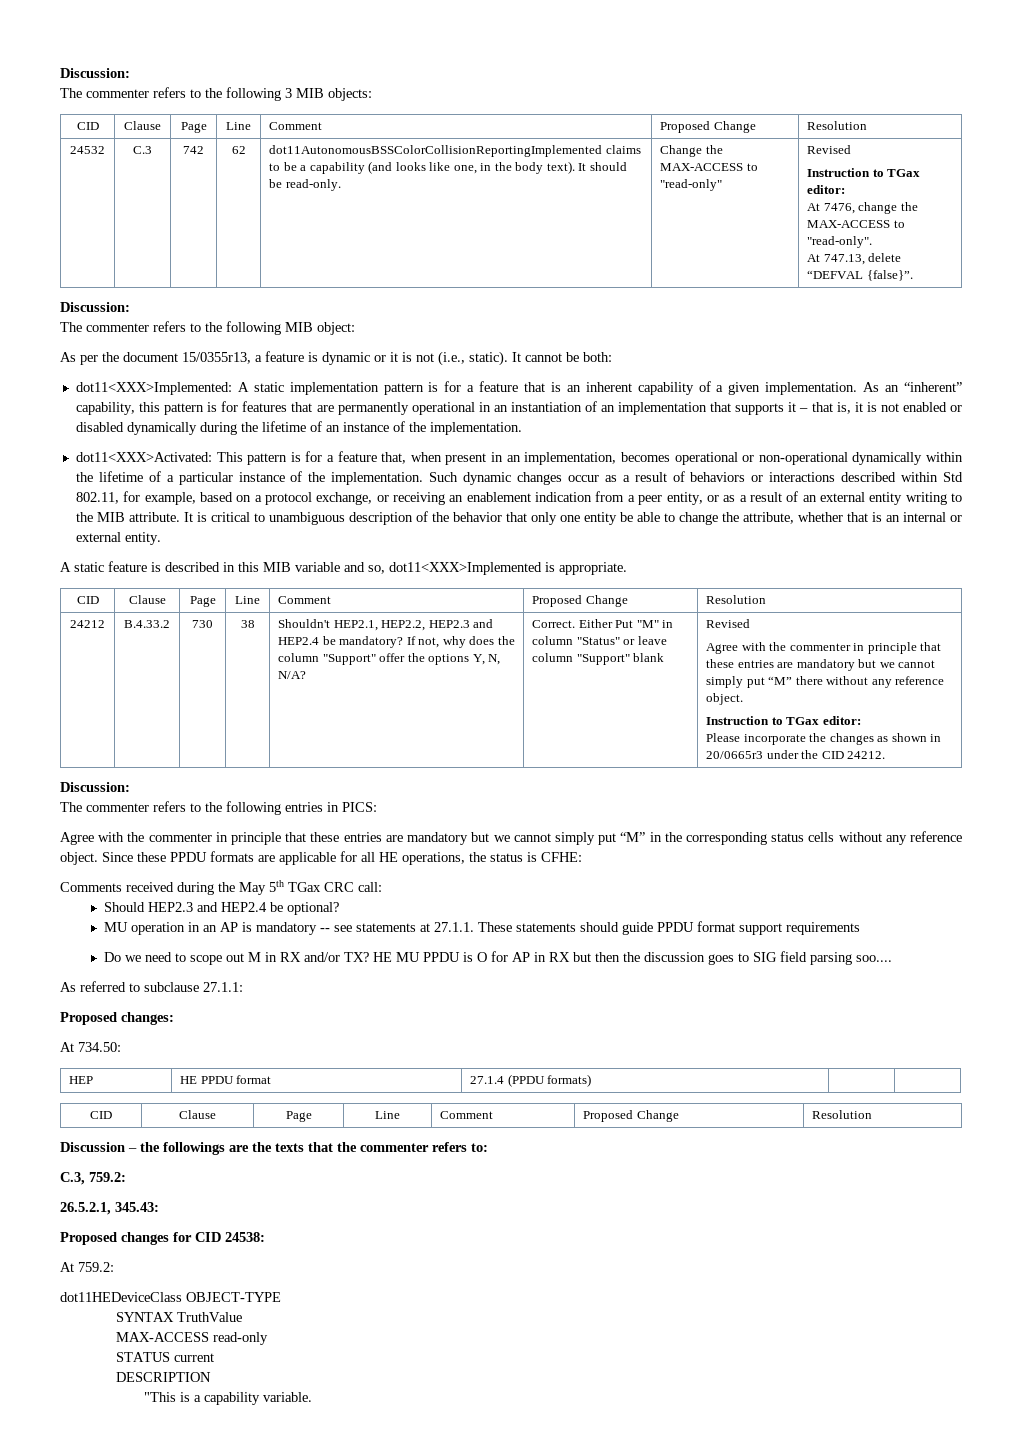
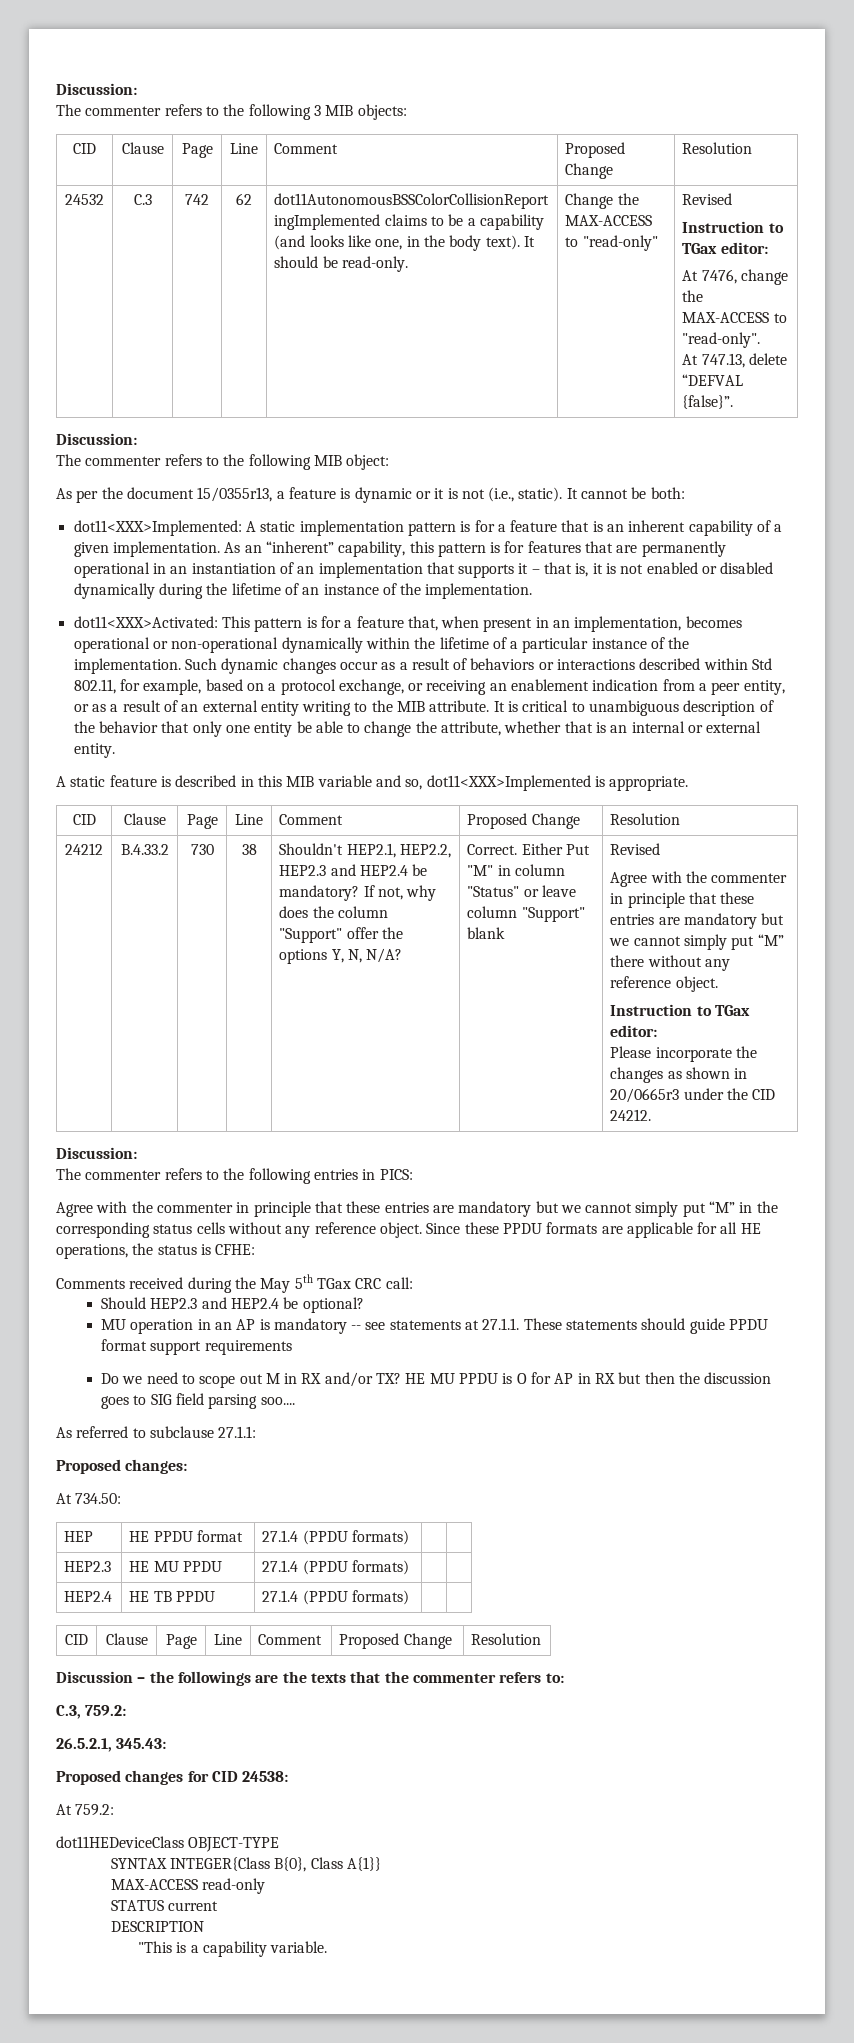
+ HEP2.3 | HE MU PPDU | 27.1.4 (PPDU formats) | |
+ HEP2.4 | HE TB PPDU | 27.1.4 (PPDU formats) | |
- SYNTAX TruthValue
+ SYNTAX INTEGER{Class B{0}, Class A{1}}

